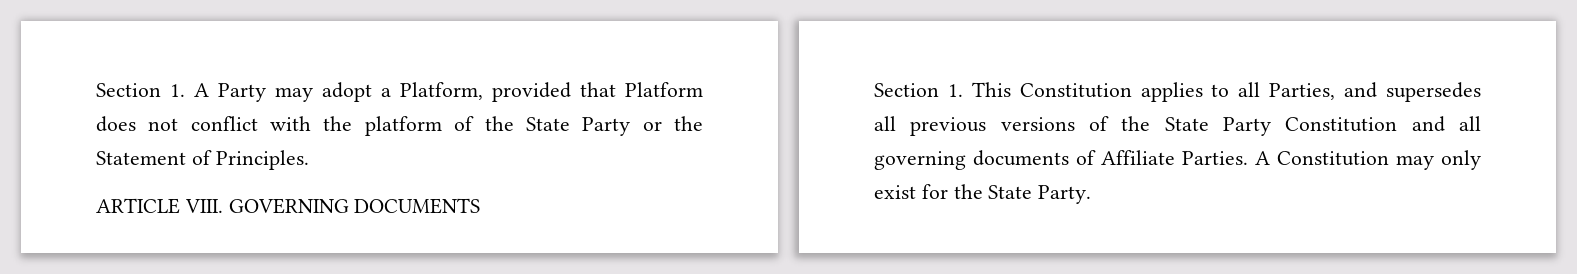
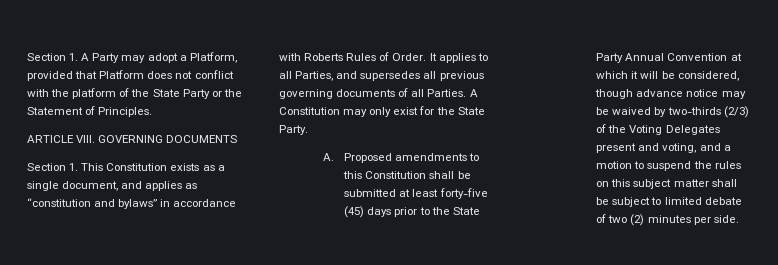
- Section 1. This Constitution applies to all Parties, and supersedes all previous versions of the State Party Constitution and all governing documents of Affiliate Parties.
+ Section 1. This Constitution exists as a single document, and applies as “constitution and bylaws” in accordance with Roberts Rules of Order. It applies to all Parties, and supersedes all previous governing documents of all Parties.
+ A. Proposed amendments to this Constitution shall be submitted at least forty-five (45) days prior to the State Party Annual Convention at which it will be considered, though advance notice may be waived by two-thirds (2/3) of the Voting Delegates present and voting, and a motion to suspend the rules on this subject matter shall be subject to limited debate of two (2) minutes per side.

